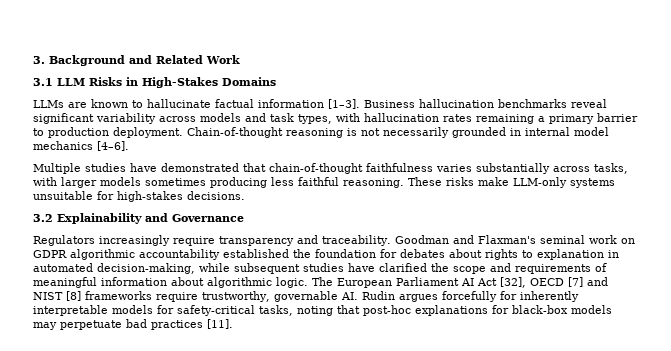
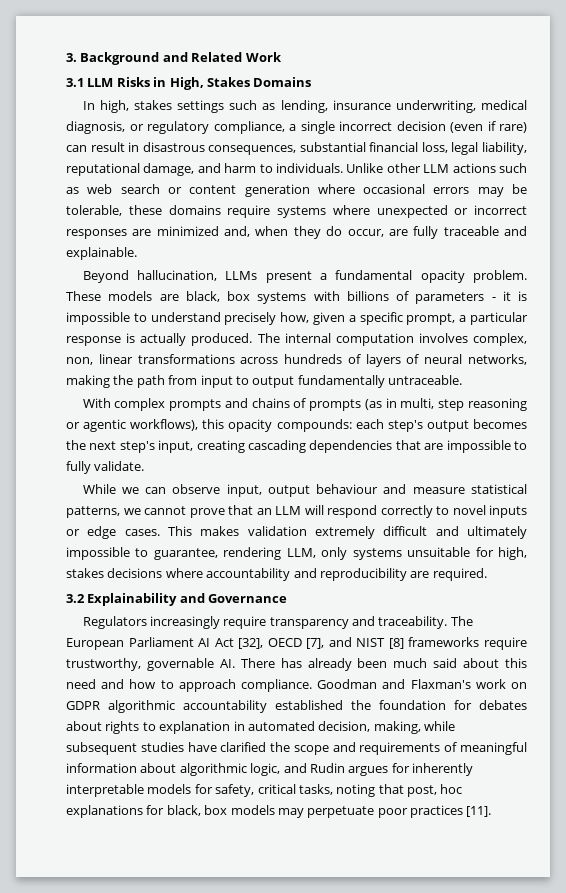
- 3.1 LLM Risks in High-Stakes Domains
+ 3.1 LLM Risks in High, Stakes Domains
- LLMs are known to hallucinate factual information [1–3]. Business hallucination benchmarks reveal significant variability across models and task types, with hallucination rates remaining a primary barrier to production deployment. Chain-of-thought reasoning is not necessarily grounded in internal model mechanics [4–6].
- Multiple studies have demonstrated that chain-of-thought faithfulness varies substantially across tasks, with larger models sometimes producing less faithful reasoning. These risks make LLM-only systems unsuitable for high-stakes decisions.
+ In high, stakes settings such as lending, insurance underwriting, medical diagnosis, or regulatory compliance, a single incorrect decision (even if rare) can result in disastrous consequences, substantial financial loss, legal liability, reputational damage, and harm to individuals. Unlike other LLM actions such as web search or content generation where occasional errors may be tolerable, these domains require systems where unexpected or incorrect responses are minimized and, when they do occur, are fully traceable and explainable.
+ Beyond hallucination, LLMs present a fundamental opacity problem. These models are black, box systems with billions of parameters - it is impossible to understand precisely how, given a specific prompt, a particular response is actually produced. The internal computation involves complex, non, linear transformations across hundreds of layers of neural networks, making the path from input to output fundamentally untraceable.
+ With complex prompts and chains of prompts (as in multi, step reasoning or agentic workflows), this opacity compounds: each step's output becomes the next step's input, creating cascading dependencies that are impossible to fully validate.
+ While we can observe input, output behaviour and measure statistical patterns, we cannot prove that an LLM will respond correctly to novel inputs or edge cases. This makes validation extremely difficult and ultimately impossible to guarantee, rendering LLM, only systems unsuitable for high, stakes decisions where accountability and reproducibility are required.
+ The European Parliament AI Act [32], OECD [7], and NIST [8] frameworks require trustworthy, governable AI. There has already been much said about this need and how to approach compliance.
- Goodman and Flaxman's seminal work on GDPR algorithmic accountability established the foundation for debates about rights to explanation in automated decision-making, while subsequent studies have clarified the scope and requirements of meaningful information about algorithmic logic. The European Parliament AI Act [32], OECD [7] and NIST [8] frameworks require trustworthy, governable AI. Rudin argues forcefully for inherently interpretable models for safety-critical tasks, noting that post-hoc explanations for black-box models may perpetuate bad practices [11].
+ Goodman and Flaxman's work on GDPR algorithmic accountability established the foundation for debates about rights to explanation in automated decision, making, while subsequent studies have clarified the scope and requirements of meaningful information about algorithmic logic, and Rudin argues for inherently interpretable models for safety, critical tasks, noting that post, hoc explanations for black, box models may perpetuate poor practices [11].

